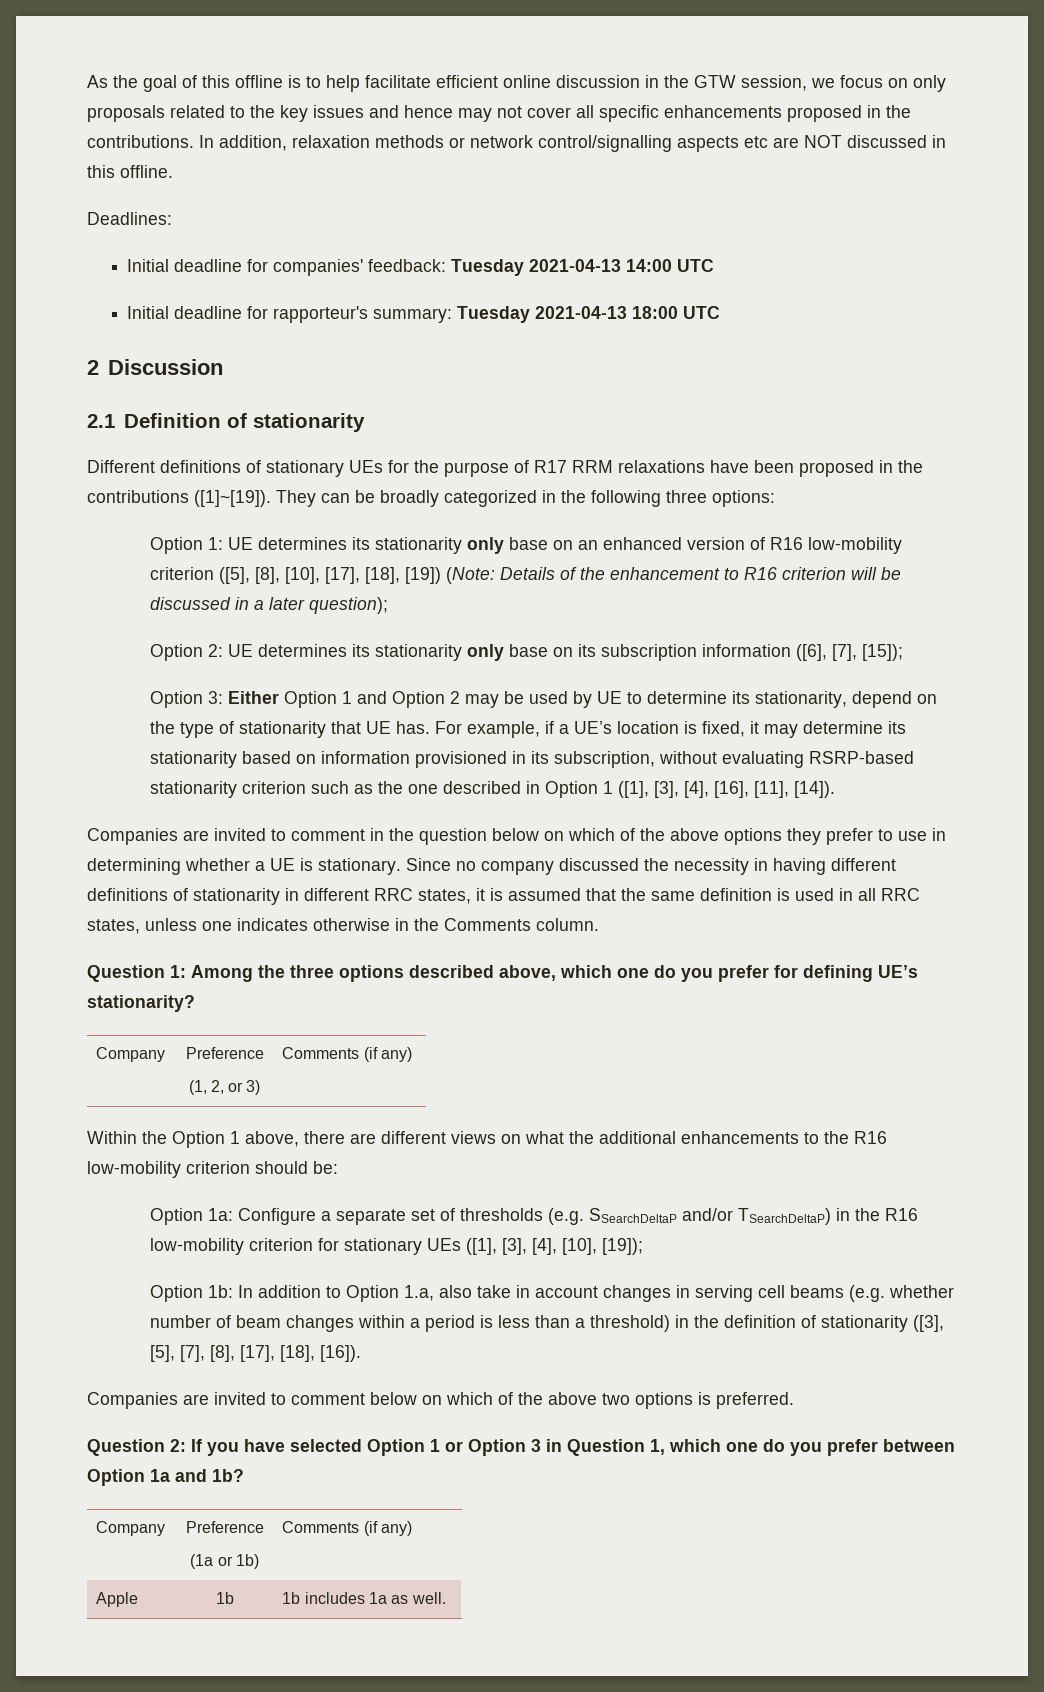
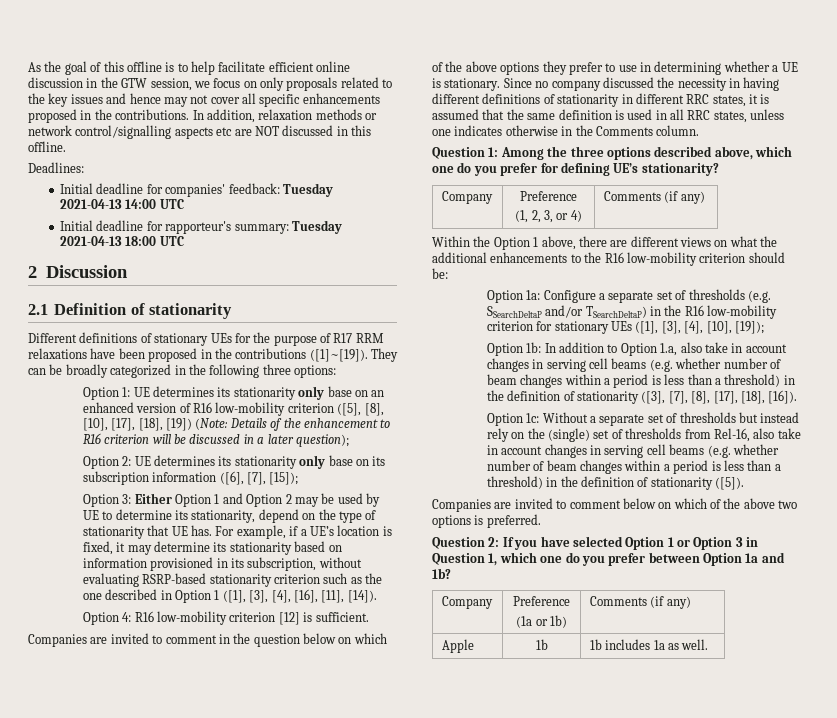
+ Option 4: R16 low-mobility criterion [12] is sufficient.
  Question 1: Among the three options described above, which one do you prefer for defining UE’s stationarity?
  Company | Preference
- (1, 2, or 3) | Comments (if any)
+ (1, 2, 3, or 4) | Comments (if any)
- Option 1b: In addition to Option 1.a, also take in account changes in serving cell beams (e.g. whether number of beam changes within a period is less than a threshold) in the definition of stationarity ([3], [5], [7], [8], [17], [18], [16]).
+ Option 1b: In addition to Option 1.a, also take in account changes in serving cell beams (e.g. whether number of beam changes within a period is less than a threshold) in the definition of stationarity ([3], [7], [8], [17], [18], [16]).
+ Option 1c: Without a separate set of thresholds but instead rely on the (single) set of thresholds from Rel-16, also take in account changes in serving cell beams (e.g. whether number of beam changes within a period is less than a threshold) in the definition of stationarity ([5]).

